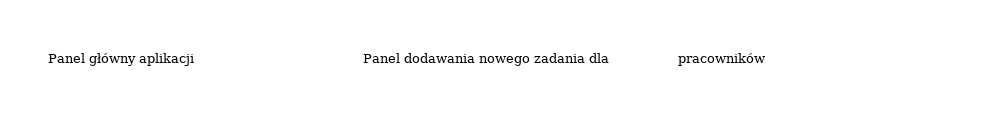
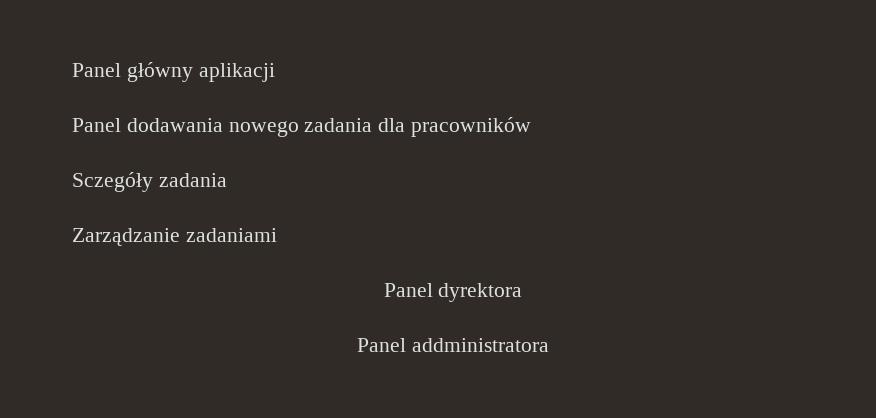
+ Sczegóły zadania
+ Zarządzanie zadaniami
+ Panel dyrektora
+ Panel addministratora

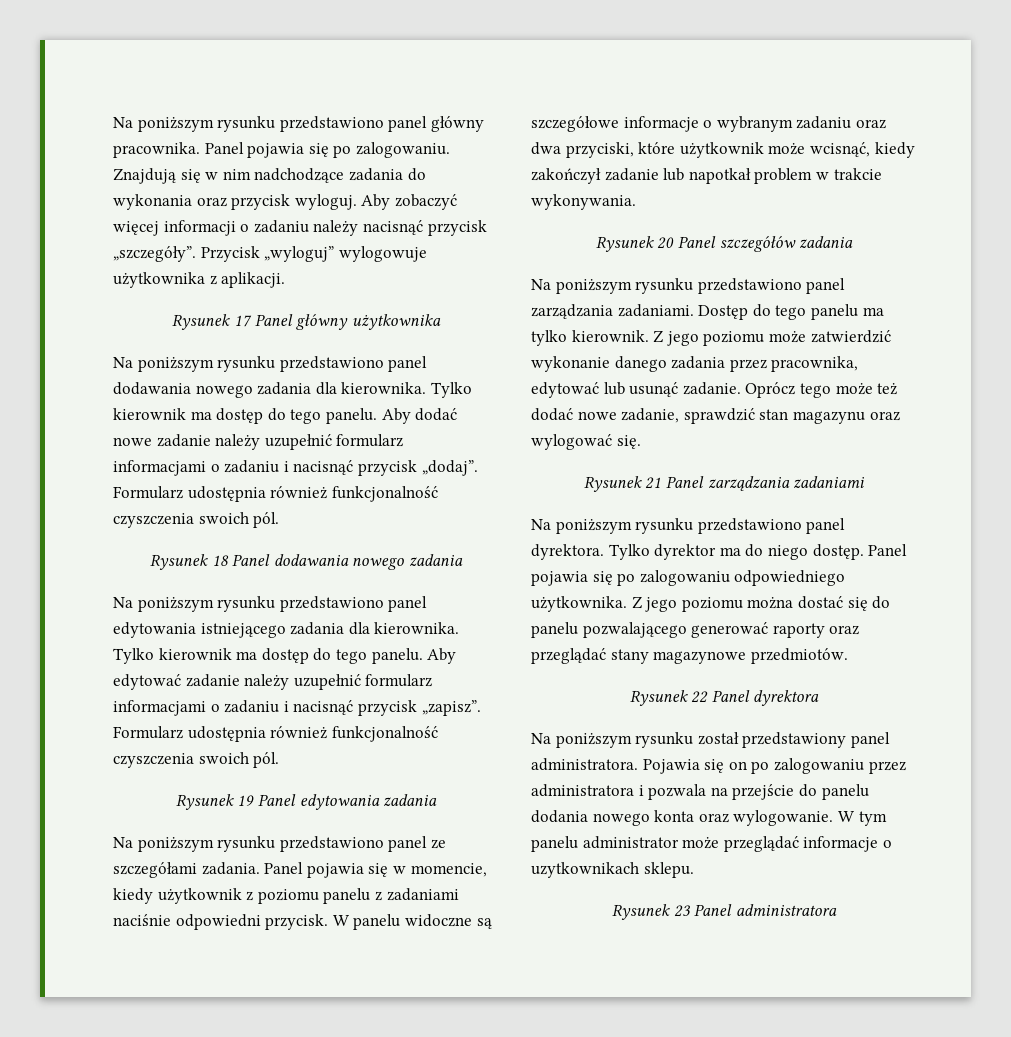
- Panel główny aplikacji
- Panel dodawania nowego zadania dla pracowników
- Sczegóły zadania
- Zarządzanie zadaniami
- Panel dyrektora
- Panel addministratora
+ Na poniższym rysunku przedstawiono panel główny pracownika. Panel pojawia się po zalogowaniu. Znajdują się w nim nadchodzące zadania do wykonania oraz przycisk wyloguj. Aby zobaczyć więcej informacji o zadaniu należy nacisnąć przycisk „szczegóły”. Przycisk „wyloguj” wylogowuje użytkownika z aplikacji.
+ Rysunek 17 Panel główny użytkownika
+ Na poniższym rysunku przedstawiono panel dodawania nowego zadania dla kierownika. Tylko kierownik ma dostęp do tego panelu. Aby dodać nowe zadanie należy uzupełnić formularz informacjami o zadaniu i nacisnąć przycisk „dodaj”. Formularz udostępnia również funkcjonalność czyszczenia swoich pól.
+ Rysunek 18 Panel dodawania nowego zadania
+ Na poniższym rysunku przedstawiono panel edytowania istniejącego zadania dla kierownika. Tylko kierownik ma dostęp do tego panelu. Aby edytować zadanie należy uzupełnić formularz informacjami o zadaniu i nacisnąć przycisk „zapisz”. Formularz udostępnia również funkcjonalność czyszczenia swoich pól.
+ Rysunek 19 Panel edytowania zadania
+ Na poniższym rysunku przedstawiono panel ze szczegółami zadania. Panel pojawia się w momencie, kiedy użytkownik z poziomu panelu z zadaniami naciśnie odpowiedni przycisk. W panelu widoczne są szczegółowe informacje o wybranym zadaniu oraz dwa przyciski, które użytkownik może wcisnąć, kiedy zakończył zadanie lub napotkał problem w trakcie wykonywania.
+ Rysunek 20 Panel szczegółów zadania
+ Na poniższym rysunku przedstawiono panel zarządzania zadaniami. Dostęp do tego panelu ma tylko kierownik. Z jego poziomu może zatwierdzić wykonanie danego zadania przez pracownika, edytować lub usunąć zadanie. Oprócz tego może też dodać nowe zadanie, sprawdzić stan magazynu oraz wylogować się.
+ Rysunek 21 Panel zarządzania zadaniami
+ Na poniższym rysunku przedstawiono panel dyrektora. Tylko dyrektor ma do niego dostęp. Panel pojawia się po zalogowaniu odpowiedniego użytkownika. Z jego poziomu można dostać się do panelu pozwalającego generować raporty oraz przeglądać stany magazynowe przedmiotów.
+ Rysunek 22 Panel dyrektora
+ Na poniższym rysunku został przedstawiony panel administratora. Pojawia się on po zalogowaniu przez administratora i pozwala na przejście do panelu dodania nowego konta oraz wylogowanie. W tym panelu administrator może przeglądać informacje o uzytkownikach sklepu.
+ Rysunek 23 Panel administratora

